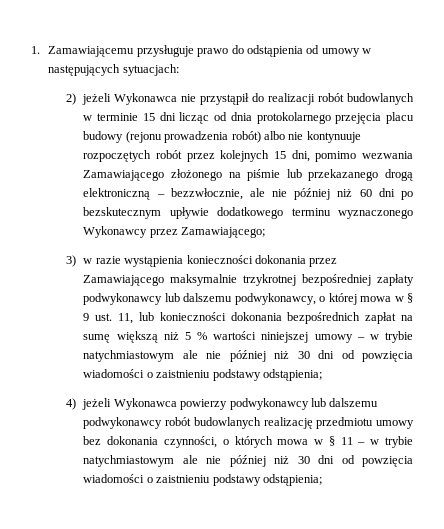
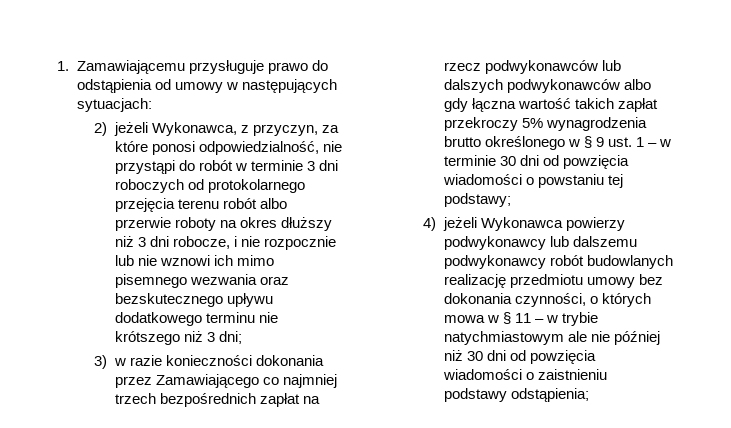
- 2) jeżeli Wykonawca nie przystąpił do realizacji robót budowlanych w terminie 15 dni licząc od dnia protokolarnego przejęcia placu budowy (rejonu prowadzenia robót) albo nie kontynuuje rozpoczętych robót przez kolejnych 15 dni, pomimo wezwania Zamawiającego złożonego na piśmie lub przekazanego drogą elektroniczną – bezzwłocznie, ale nie później niż 60 dni po bezskutecznym upływie dodatkowego terminu wyznaczonego Wykonawcy przez Zamawiającego;
+ 2) jeżeli Wykonawca, z przyczyn, za które ponosi odpowiedzialność, nie przystąpi do robót w terminie 3 dni roboczych od protokolarnego przejęcia terenu robót albo przerwie roboty na okres dłuższy niż 3 dni robocze, i nie rozpocznie lub nie wznowi ich mimo pisemnego wezwania oraz bezskutecznego upływu dodatkowego terminu nie krótszego niż 3 dni;
- 3) w razie wystąpienia konieczności dokonania przez Zamawiającego maksymalnie trzykrotnej bezpośredniej zapłaty podwykonawcy lub dalszemu podwykonawcy, o której mowa w § 9 ust. 11, lub konieczności dokonania bezpośrednich zapłat na sumę większą niż 5 % wartości niniejszej umowy – w trybie natychmiastowym ale nie później niż 30 dni od powzięcia wiadomości o zaistnieniu podstawy odstąpienia;
+ 3) w razie konieczności dokonania przez Zamawiającego co najmniej trzech bezpośrednich zapłat na rzecz podwykonawców lub dalszych podwykonawców albo gdy łączna wartość takich zapłat przekroczy 5% wynagrodzenia brutto określonego w § 9 ust. 1 – w terminie 30 dni od powzięcia wiadomości o powstaniu tej podstawy;

